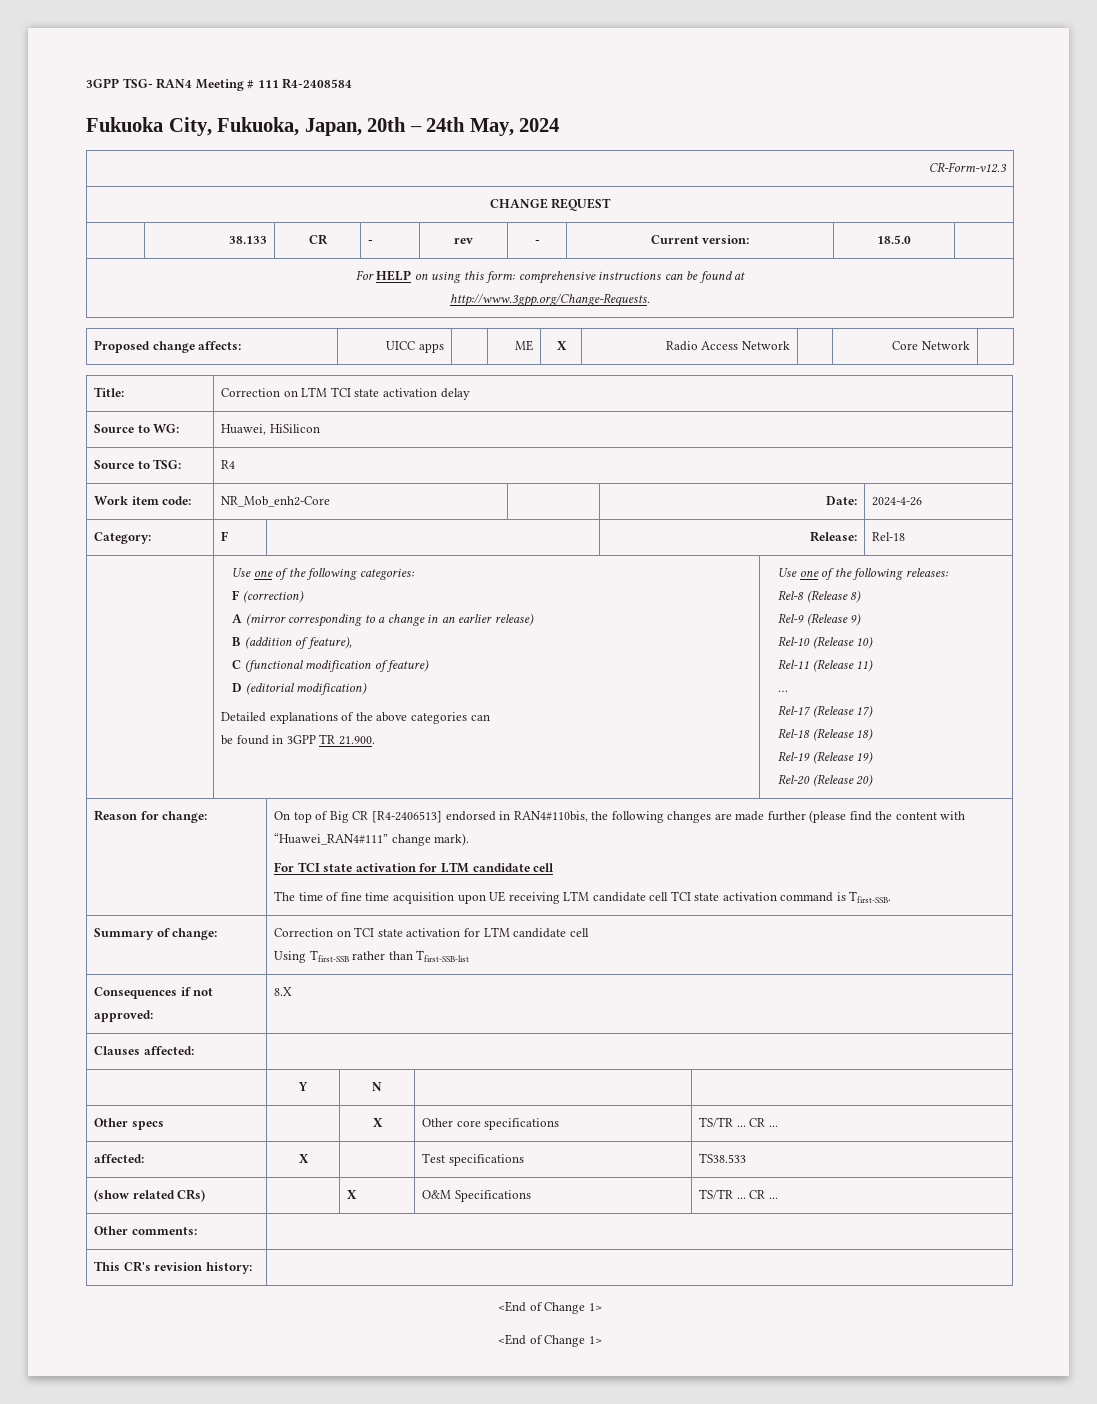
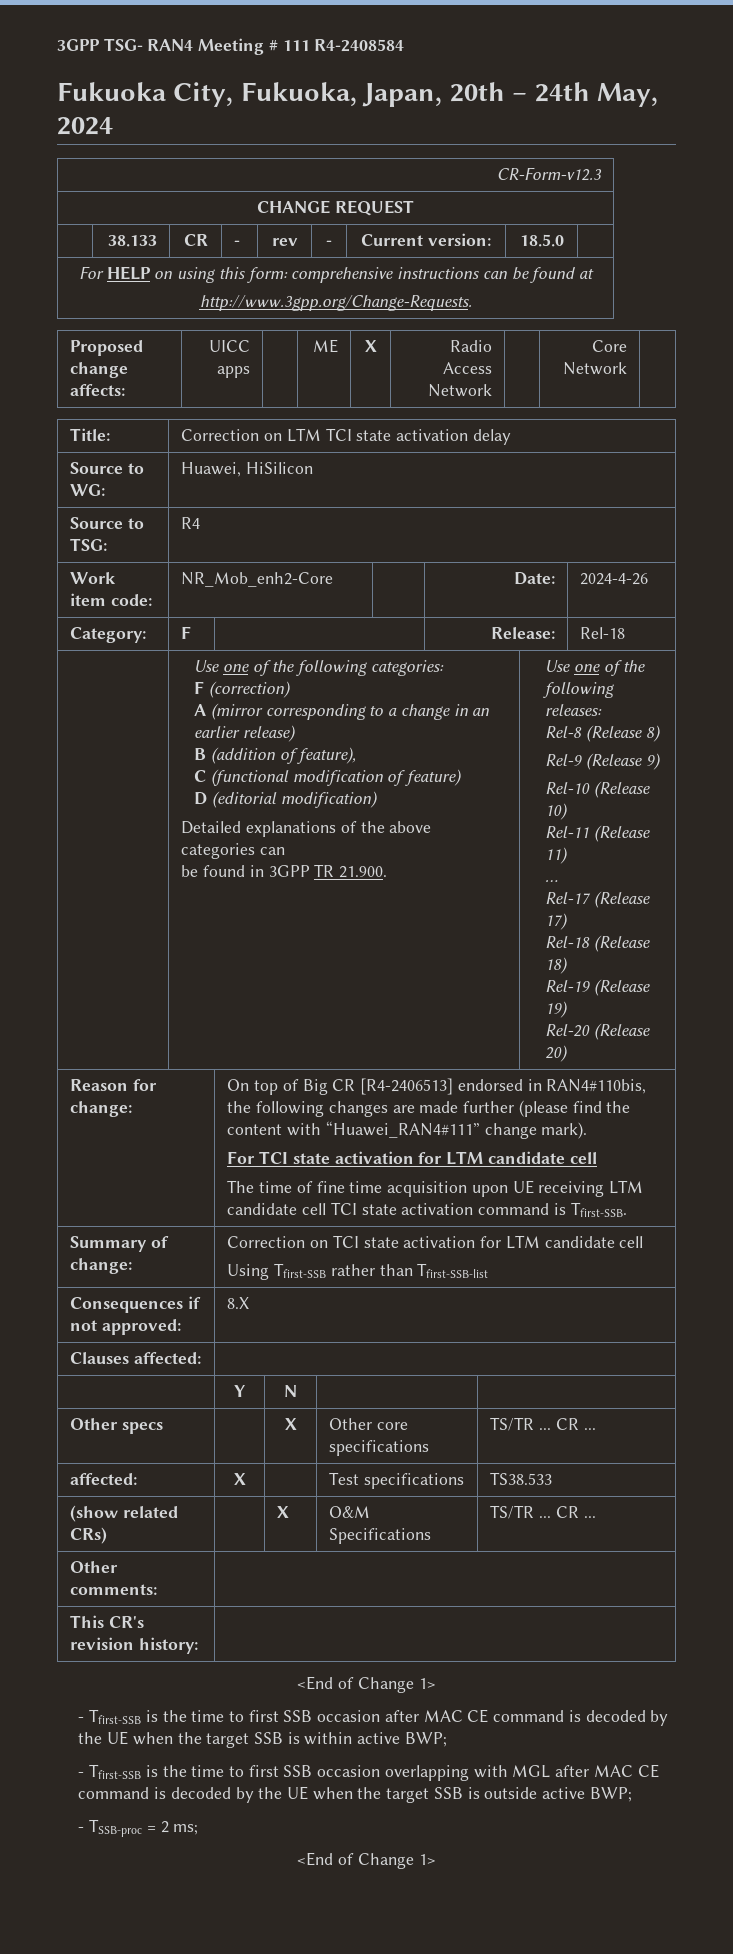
+ - Tfirst-SSB is the time to first SSB occasion after MAC CE command is decoded by the UE when the target SSB is within active BWP;
+ - Tfirst-SSB is the time to first SSB occasion overlapping with MGL after MAC CE command is decoded by the UE when the target SSB is outside active BWP;
+ - TSSB-proc = 2 ms;

